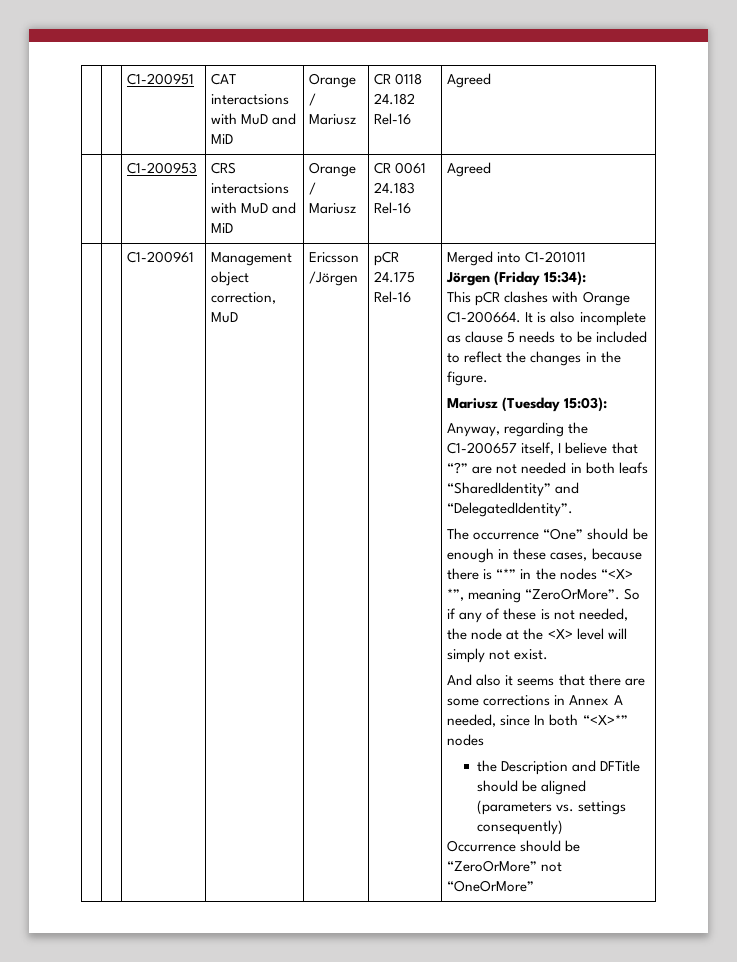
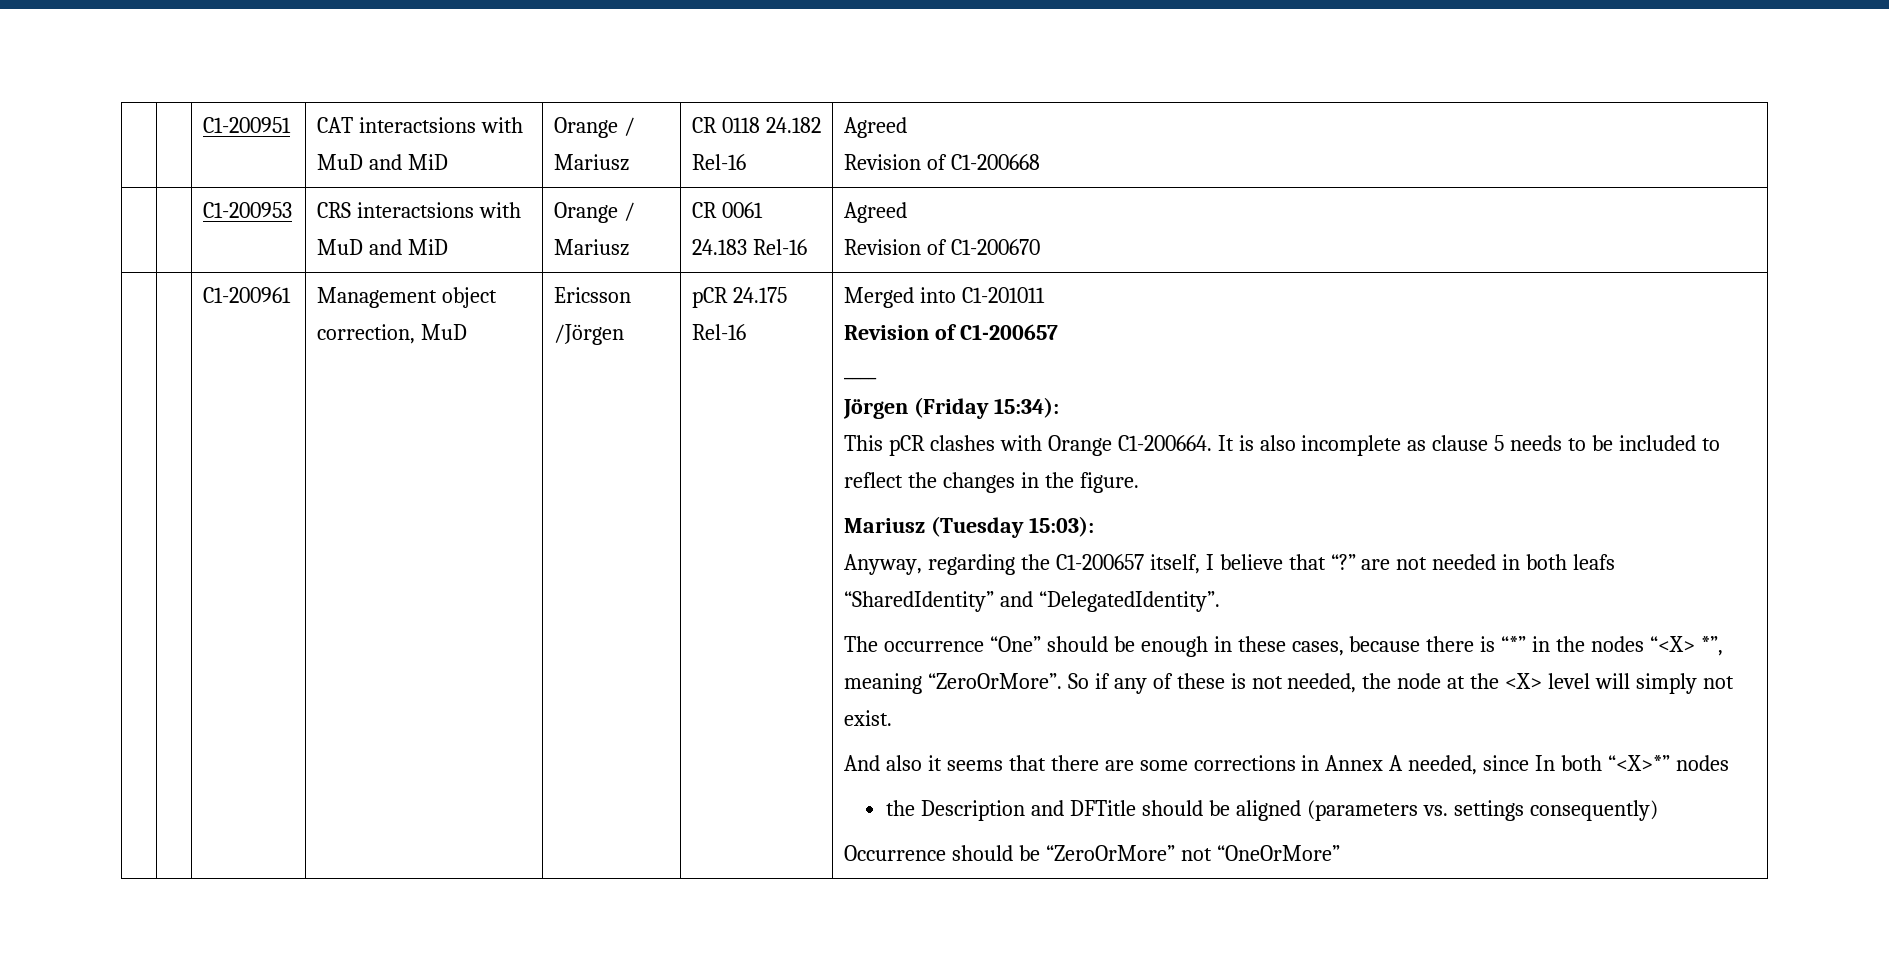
  | | C1-200951 | CAT interactsions with MuD and MiD | Orange / Mariusz | CR 0118 24.182 Rel-16 | Agreed
+ Revision of C1-200668
  | | C1-200953 | CRS interactsions with MuD and MiD | Orange / Mariusz | CR 0061 24.183 Rel-16 | Agreed
+ Revision of C1-200670
+ Revision of C1-200657
+ ____

